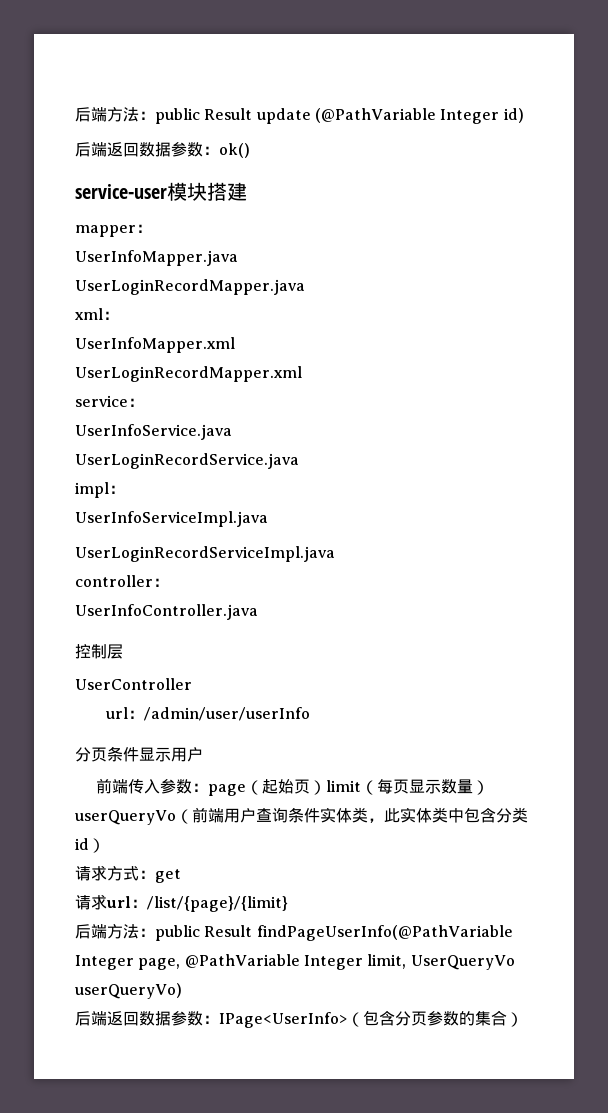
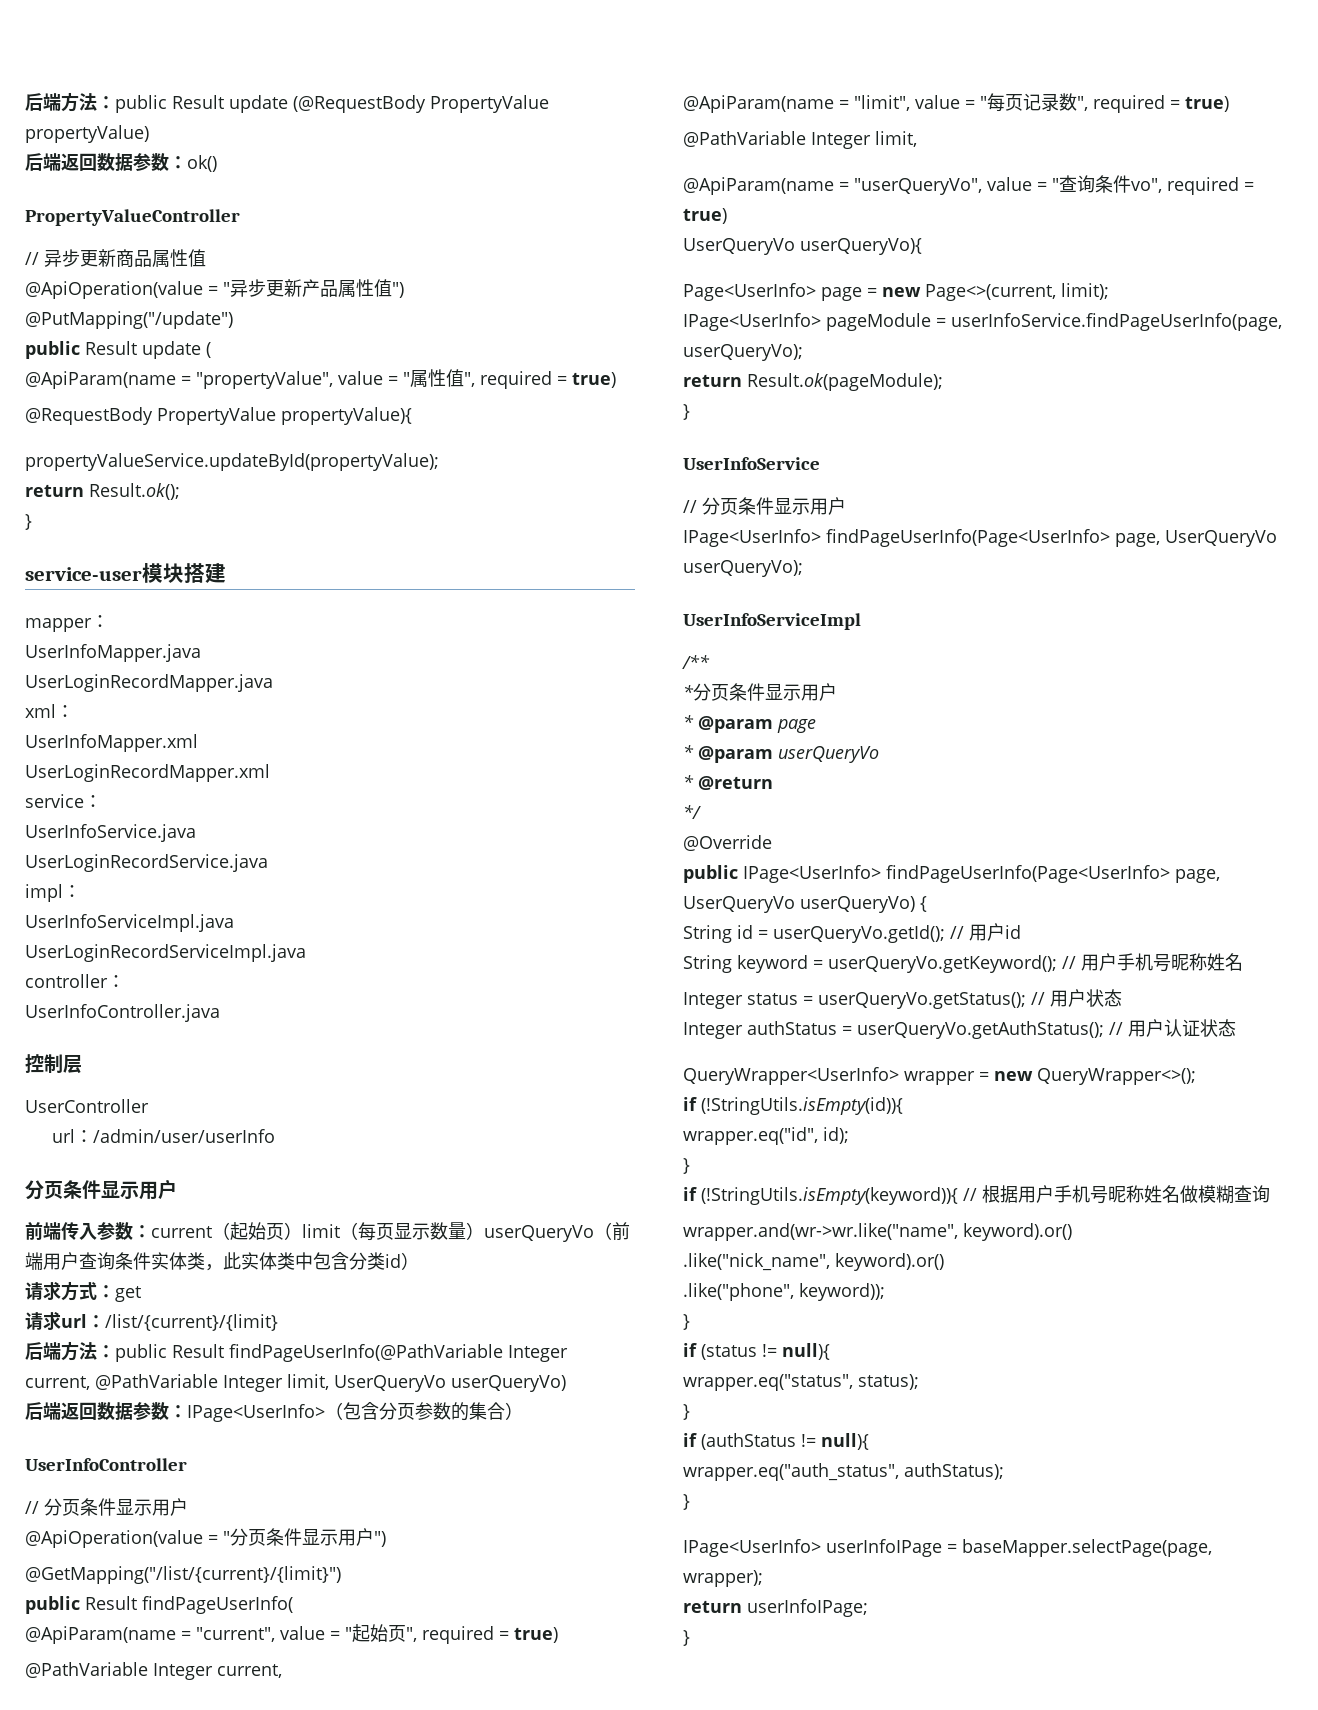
- 后端方法：public Result update (@PathVariable Integer id)
+ 后端方法：public Result update (@RequestBody PropertyValue propertyValue)
+ PropertyValueController
+ // 异步更新商品属性值
+ @ApiOperation(value = "异步更新产品属性值")
+ @PutMapping("/update")
+ public Result update (
+ @ApiParam(name = "propertyValue", value = "属性值", required = true)
+ @RequestBody PropertyValue propertyValue){
+ propertyValueService.updateById(propertyValue);
+ return Result.ok();
+ }
- 前端传入参数：page（起始页）limit（每页显示数量）userQueryVo（前端用户查询条件实体类，此实体类中包含分类id）
+ 前端传入参数：current（起始页）limit（每页显示数量）userQueryVo（前端用户查询条件实体类，此实体类中包含分类id）
- 请求url：/list/{page}/{limit}
+ 请求url：/list/{current}/{limit}
- 后端方法：public Result findPageUserInfo(@PathVariable Integer page, @PathVariable Integer limit, UserQueryVo userQueryVo)
+ 后端方法：public Result findPageUserInfo(@PathVariable Integer current, @PathVariable Integer limit, UserQueryVo userQueryVo)
+ UserInfoController
+ // 分页条件显示用户
+ @ApiOperation(value = "分页条件显示用户")
+ @GetMapping("/list/{current}/{limit}")
+ public Result findPageUserInfo(
+ @ApiParam(name = "current", value = "起始页", required = true)
+ @PathVariable Integer current,
+ @ApiParam(name = "limit", value = "每页记录数", required = true)
+ @PathVariable Integer limit,
+ @ApiParam(name = "userQueryVo", value = "查询条件vo", required = true)
+ UserQueryVo userQueryVo){
+ Page<UserInfo> page = new Page<>(current, limit);
+ IPage<UserInfo> pageModule = userInfoService.findPageUserInfo(page, userQueryVo);
+ return Result.ok(pageModule);
+ }
+ UserInfoService
+ // 分页条件显示用户
+ IPage<UserInfo> findPageUserInfo(Page<UserInfo> page, UserQueryVo userQueryVo);
+ UserInfoServiceImpl
+ /**
+ *分页条件显示用户
+ * @param page
+ * @param userQueryVo
+ * @return
+ */
+ @Override
+ public IPage<UserInfo> findPageUserInfo(Page<UserInfo> page, UserQueryVo userQueryVo) {
+ String id = userQueryVo.getId(); // 用户id
+ String keyword = userQueryVo.getKeyword(); // 用户手机号昵称姓名
+ Integer status = userQueryVo.getStatus(); // 用户状态
+ Integer authStatus = userQueryVo.getAuthStatus(); // 用户认证状态
+ QueryWrapper<UserInfo> wrapper = new QueryWrapper<>();
+ if (!StringUtils.isEmpty(id)){
+ wrapper.eq("id", id);
+ }
+ if (!StringUtils.isEmpty(keyword)){ // 根据用户手机号昵称姓名做模糊查询
+ wrapper.and(wr->wr.like("name", keyword).or()
+ .like("nick_name", keyword).or()
+ .like("phone", keyword));
+ }
+ if (status != null){
+ wrapper.eq("status", status);
+ }
+ if (authStatus != null){
+ wrapper.eq("auth_status", authStatus);
+ }
+ IPage<UserInfo> userInfoIPage = baseMapper.selectPage(page, wrapper);
+ return userInfoIPage;
+ }

